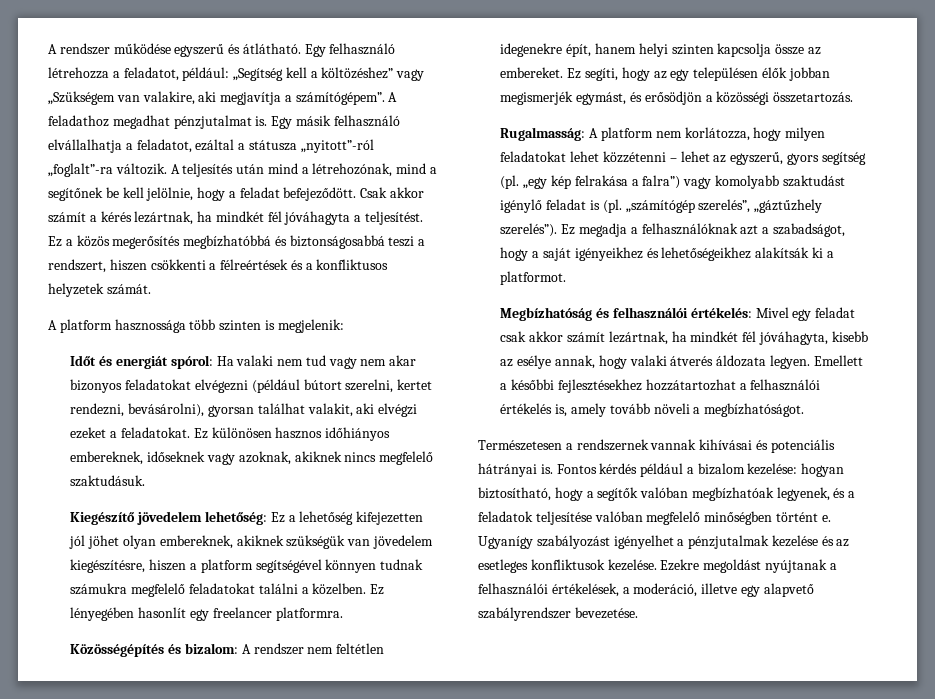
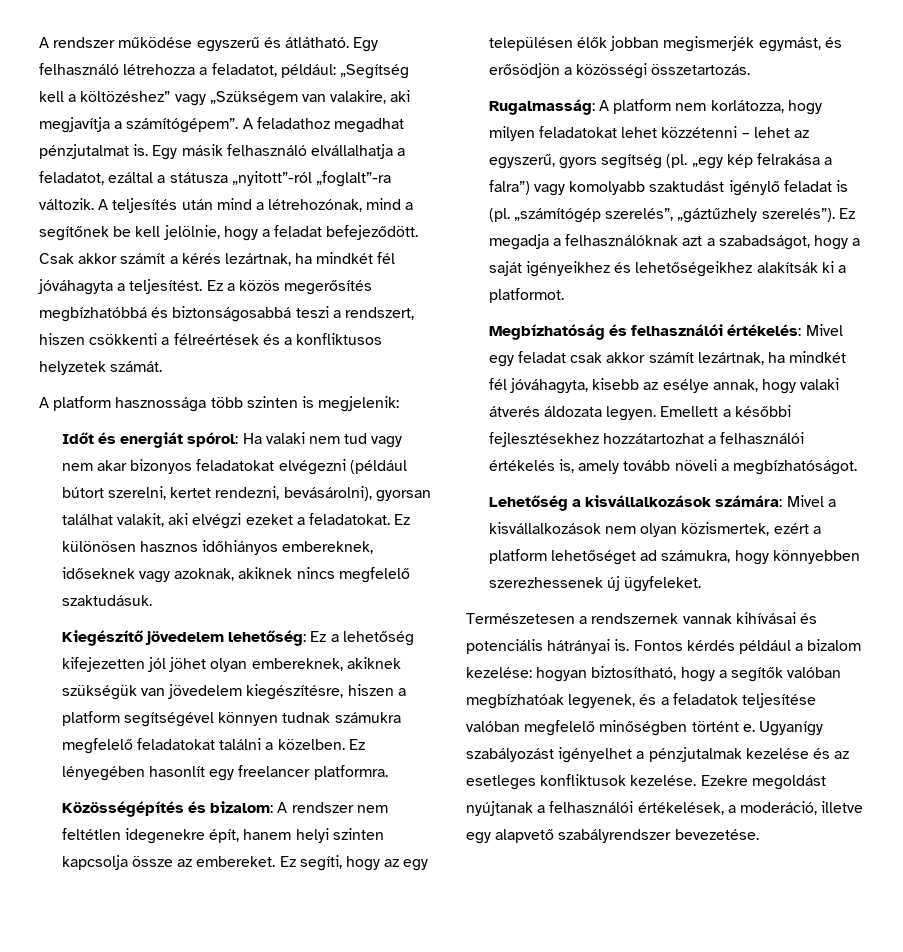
+ Lehetőség a kisvállalkozások számára: Mivel a kisvállalkozások nem olyan közismertek, ezért a platform lehetőséget ad számukra, hogy könnyebben szerezhessenek új ügyfeleket.

